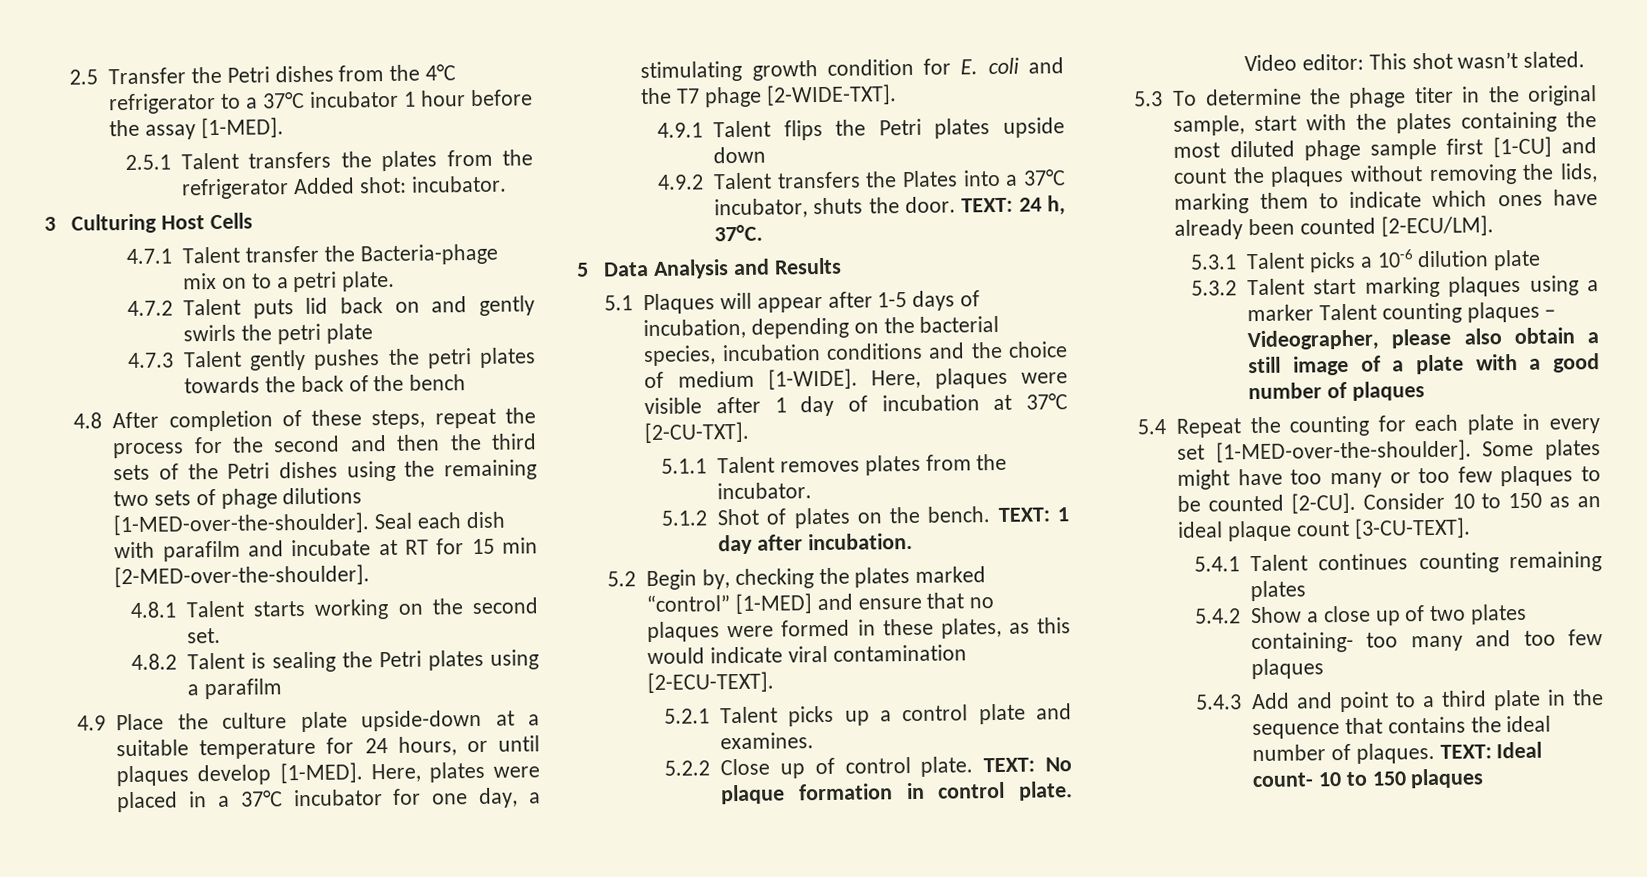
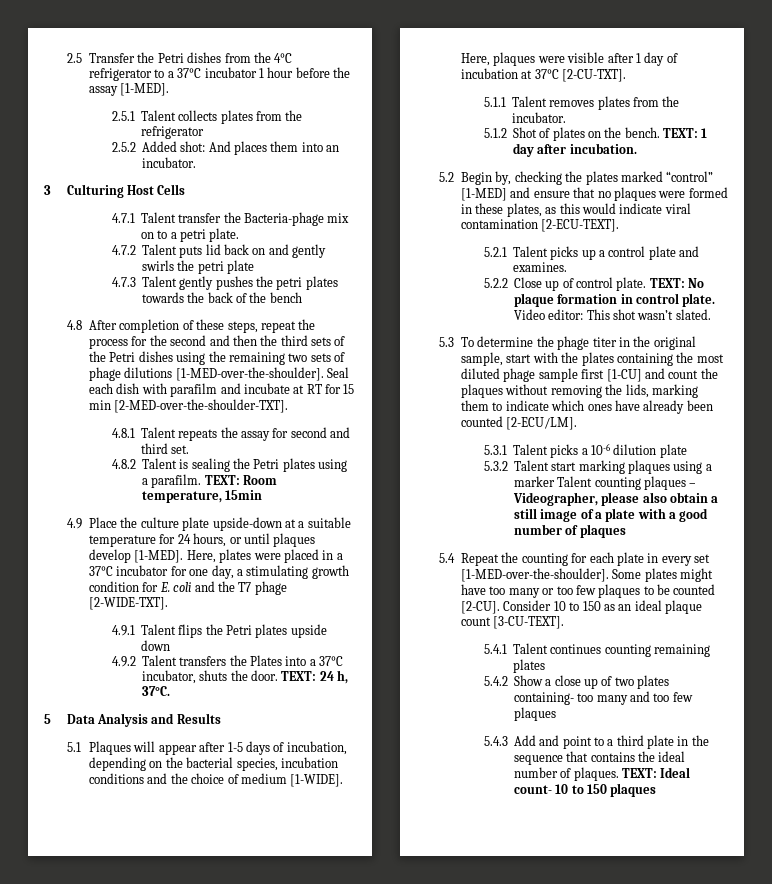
- 2.5.1 Talent transfers the plates from the refrigerator Added shot: incubator.
+ 2.5.1 Talent collects plates from the refrigerator
+ 2.5.2 Added shot: And places them into an incubator.
- Seal each dish with parafilm and incubate at RT for 15 min [2-MED-over-the-shoulder].
+ Seal each dish with parafilm and incubate at RT for 15 min [2-MED-over-the-shoulder-TXT].
- 4.8.1 Talent starts working on the second set.
+ 4.8.1 Talent repeats the assay for second and third set.
- 4.8.2 Talent is sealing the Petri plates using a parafilm
+ 4.8.2 Talent is sealing the Petri plates using a parafilm. TEXT: Room temperature, 15min

